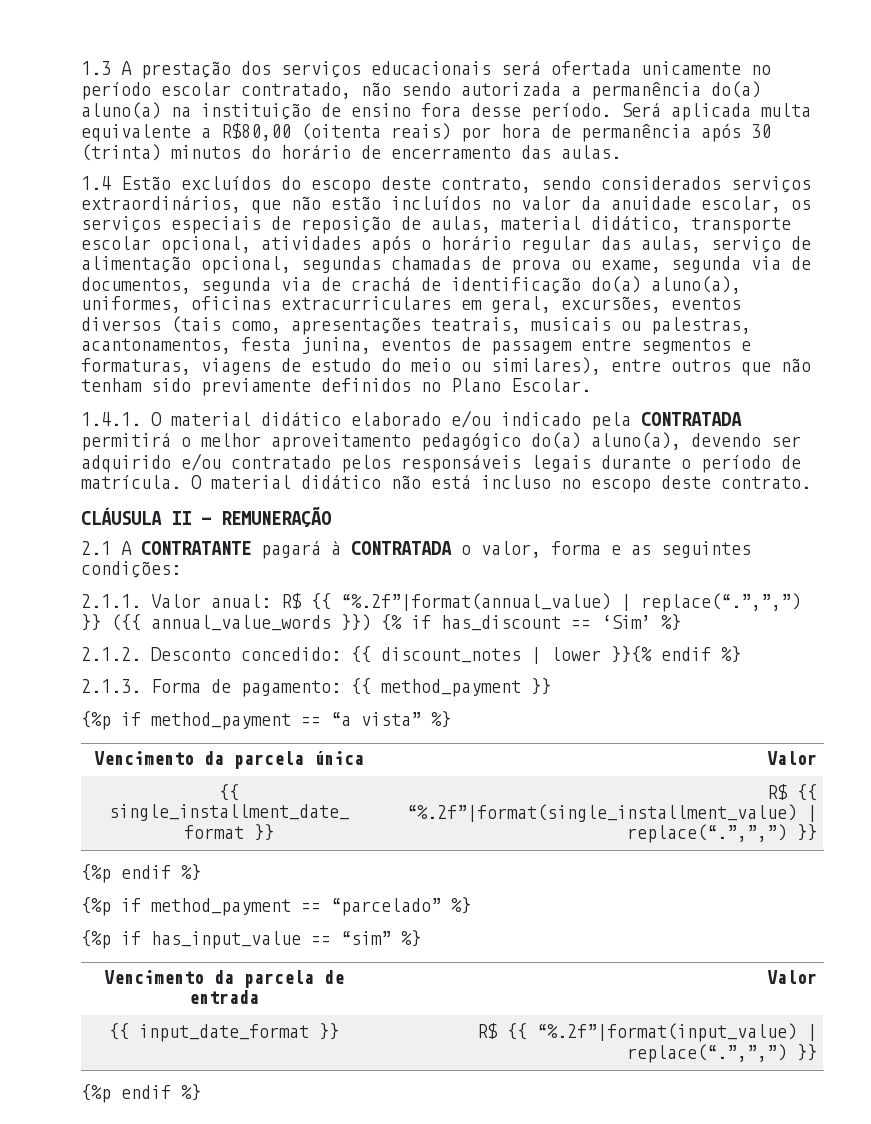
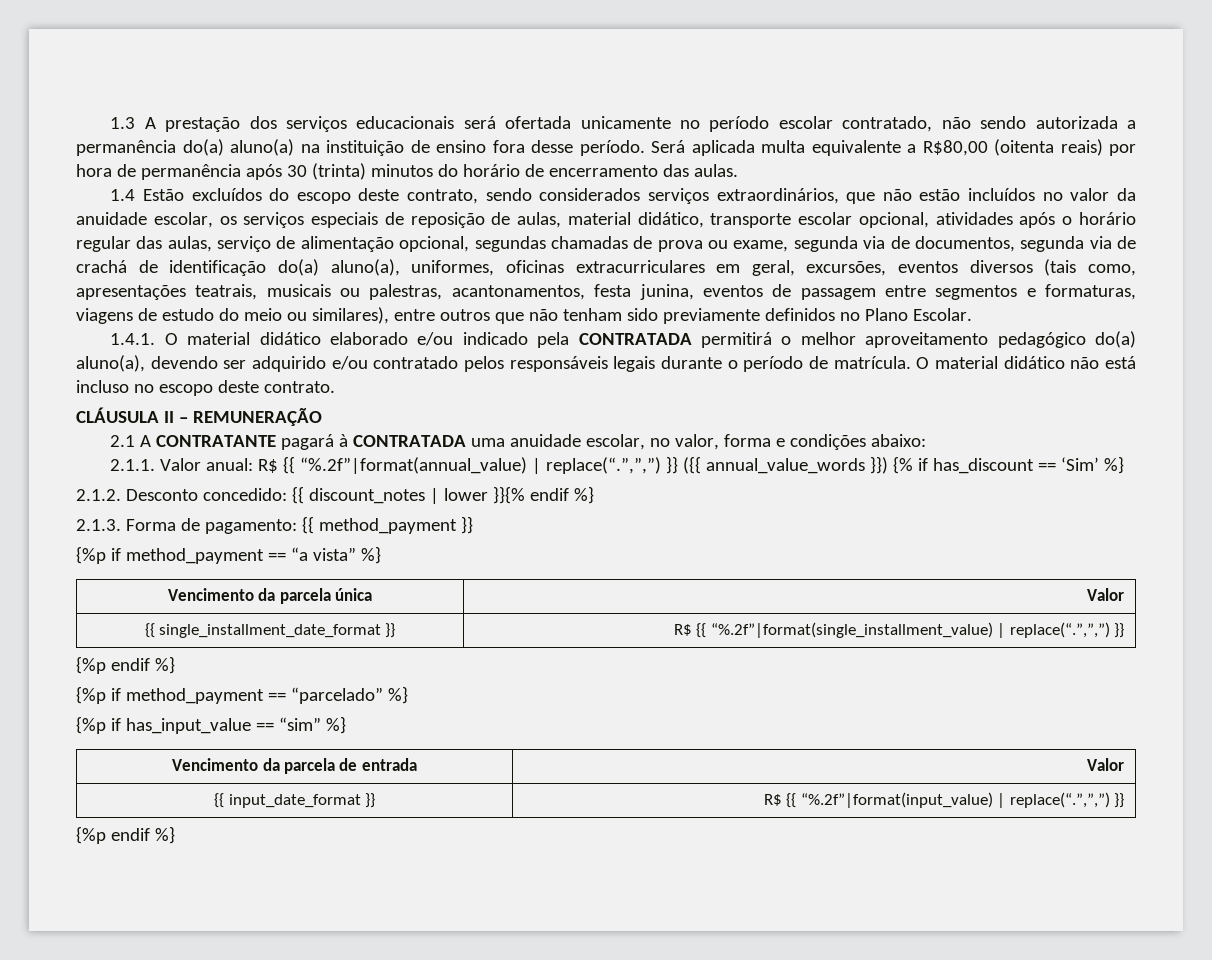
- 2.1 A CONTRATANTE pagará à CONTRATADA o valor, forma e as seguintes condições:
+ 2.1 A CONTRATANTE pagará à CONTRATADA uma anuidade escolar, no valor, forma e condições abaixo:

